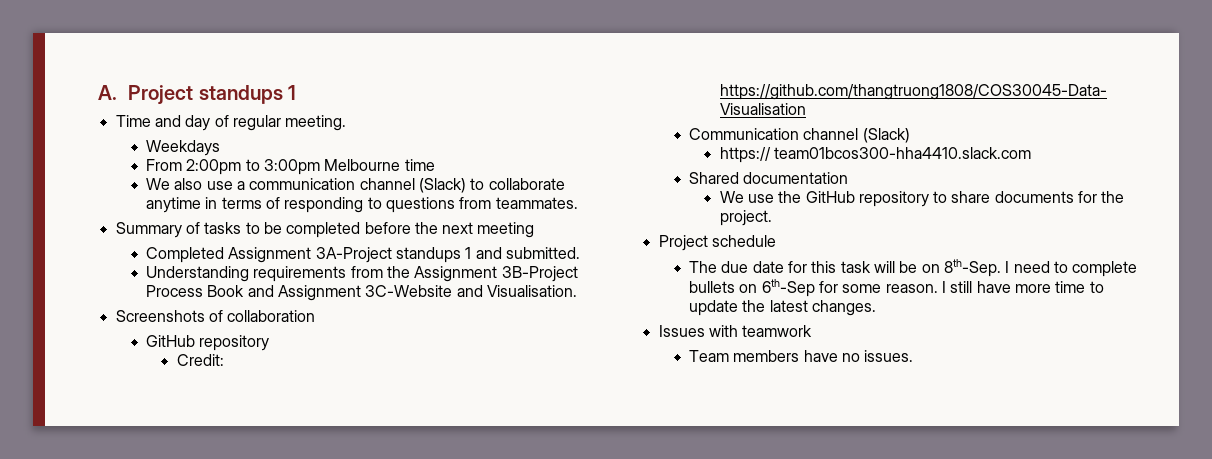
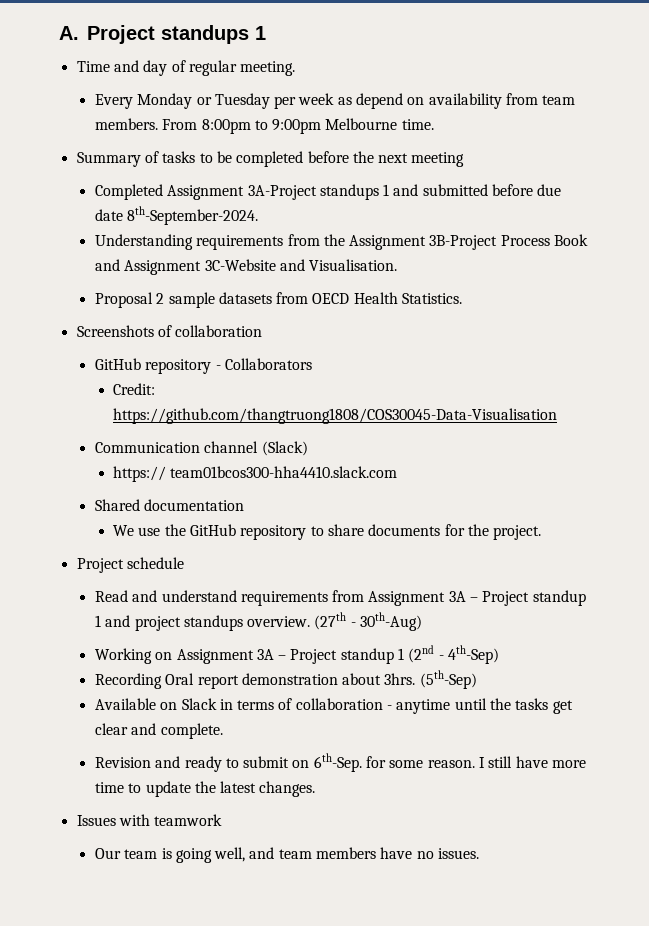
- Weekdays
- From 2:00pm to 3:00pm Melbourne time
- We also use a communication channel (Slack) to collaborate anytime in terms of responding to questions from teammates.
+ Every Monday or Tuesday per week as depend on availability from team members. From 8:00pm to 9:00pm Melbourne time.
- Completed Assignment 3A-Project standups 1 and submitted.
+ Completed Assignment 3A-Project standups 1 and submitted before due date 8th-September-2024.
+ Proposal 2 sample datasets from OECD Health Statistics.
  Screenshots of collaboration
- GitHub repository
+ GitHub repository - Collaborators
- The due date for this task will be on 8th-Sep. I need to complete bullets on 6th-Sep for some reason.
+ Read and understand requirements from Assignment 3A – Project standup 1 and project standups overview. (27th - 30th-Aug)
+ Working on Assignment 3A – Project standup 1 (2nd - 4th-Sep)
+ Recording Oral report demonstration about 3hrs. (5th-Sep)
+ Available on Slack in terms of collaboration - anytime until the tasks get clear and complete.
+ Revision and ready to submit on 6th-Sep. for some reason.
- Team members have no issues.
+ Our team is going well, and team members have no issues.

